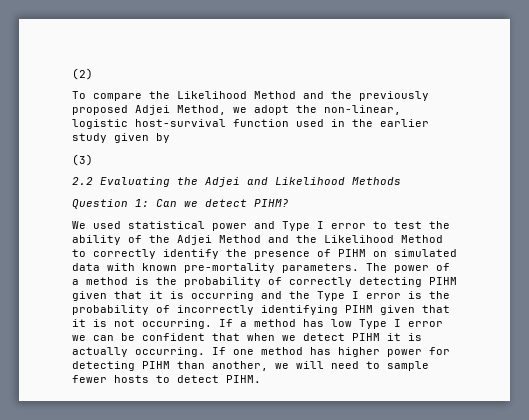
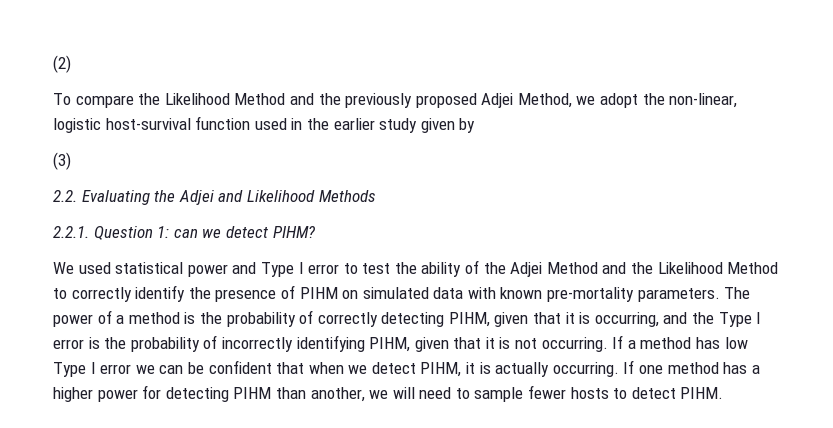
- 2.2 Evaluating the Adjei and Likelihood Methods
+ 2.2. Evaluating the Adjei and Likelihood Methods
- Question 1: Can we detect PIHM?
+ 2.2.1. Question 1: can we detect PIHM?
- The power of a method is the probability of correctly detecting PIHM given that it is occurring and the Type I error is the probability of incorrectly identifying PIHM given that it is not occurring.
+ The power of a method is the probability of correctly detecting PIHM, given that it is occurring, and the Type I error is the probability of incorrectly identifying PIHM, given that it is not occurring.
- If a method has low Type I error we can be confident that when we detect PIHM it is actually occurring.
+ If a method has low Type I error we can be confident that when we detect PIHM, it is actually occurring.
- If one method has higher power for detecting PIHM than another, we will need to sample fewer hosts to detect PIHM.
+ If one method has a higher power for detecting PIHM than another, we will need to sample fewer hosts to detect PIHM.

